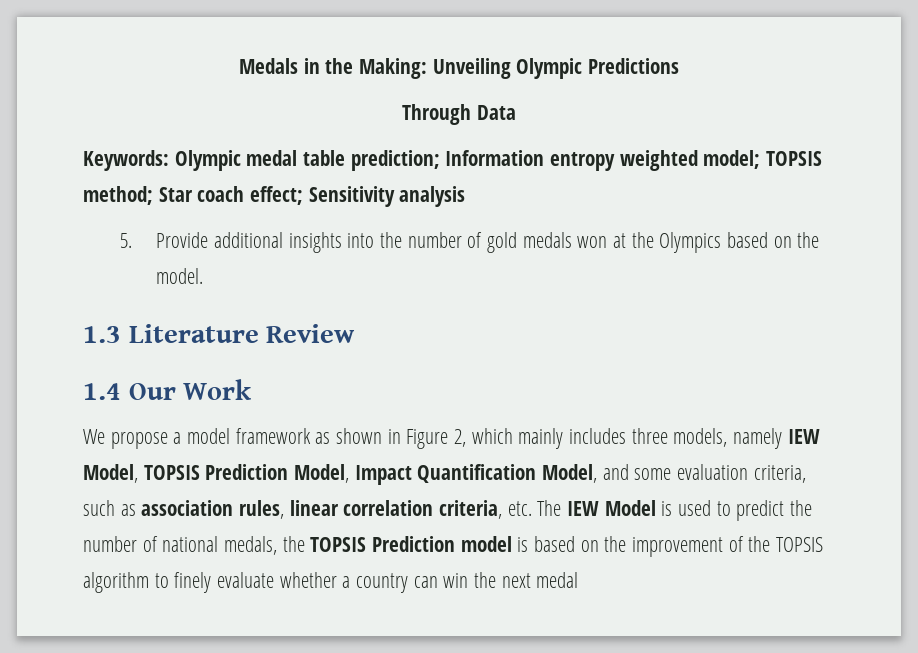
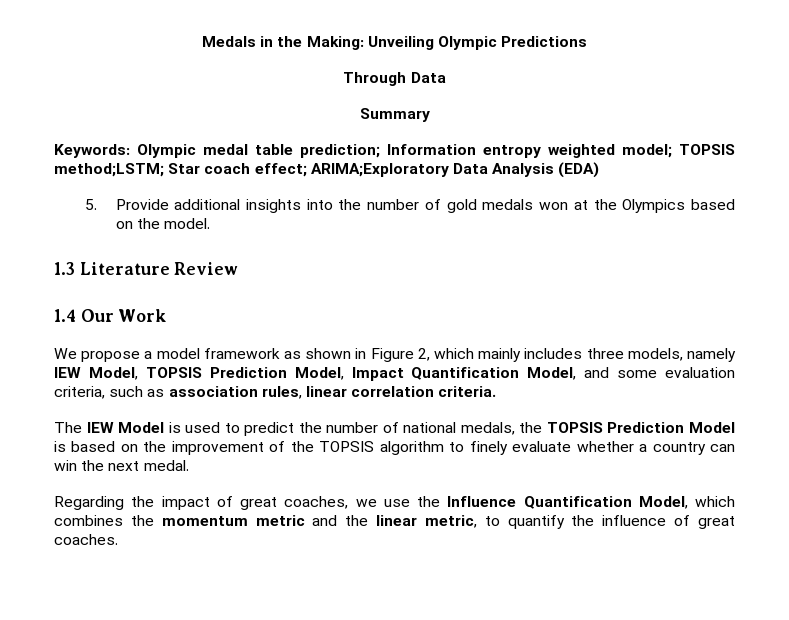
+ Summary
- Keywords: Olympic medal table prediction; Information entropy weighted model; TOPSIS method; Star coach effect; Sensitivity analysis
+ Keywords: Olympic medal table prediction; Information entropy weighted model; TOPSIS method;LSTM; Star coach effect; ARIMA;Exploratory Data Analysis (EDA)
- We propose a model framework as shown in Figure 2, which mainly includes three models, namely IEW Model, TOPSIS Prediction Model, Impact Quantification Model, and some evaluation criteria, such as association rules, linear correlation criteria, etc. The IEW Model is used to predict the number of national medals, the TOPSIS Prediction model is based on the improvement of the TOPSIS algorithm to finely evaluate whether a country can win the next medal
+ We propose a model framework as shown in Figure 2, which mainly includes three models, namely IEW Model, TOPSIS Prediction Model, Impact Quantification Model, and some evaluation criteria, such as association rules, linear correlation criteria.
+ The IEW Model is used to predict the number of national medals, the TOPSIS Prediction Model is based on the improvement of the TOPSIS algorithm to finely evaluate whether a country can win the next medal.
+ Regarding the impact of great coaches, we use the Influence Quantification Model, which combines the momentum metric and the linear metric, to quantify the influence of great coaches.

